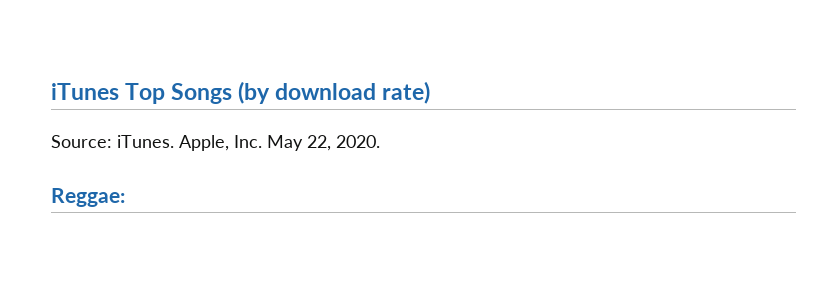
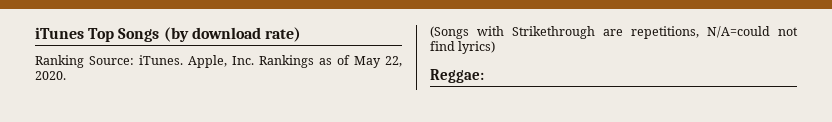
- Source: iTunes.
+ Ranking Source: iTunes.
- Apple, Inc. May 22, 2020.
+ Apple, Inc. Rankings as of May 22, 2020.
+ (Songs with Strikethrough are repetitions, N/A=could not find lyrics)

